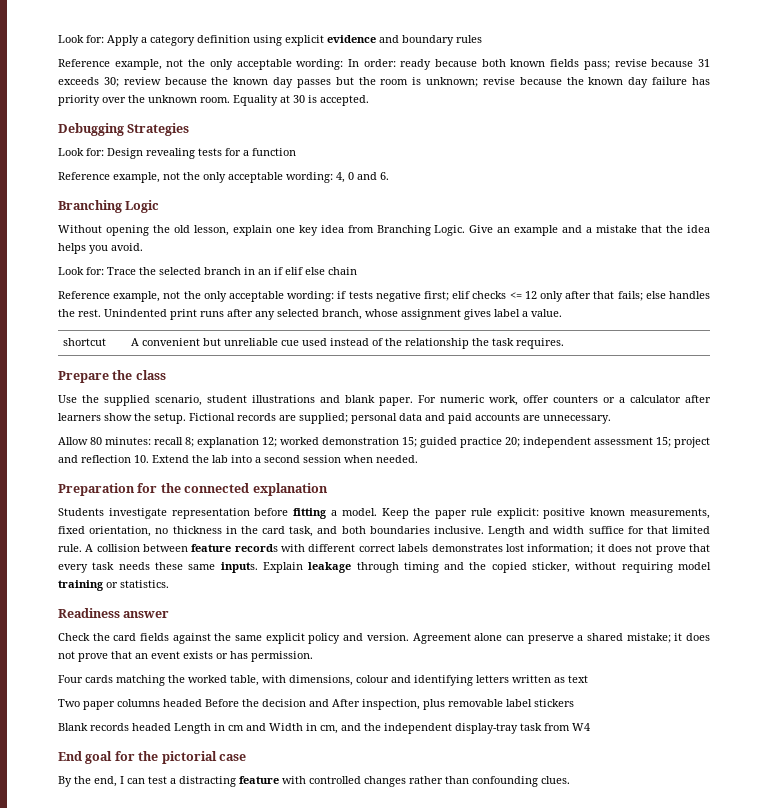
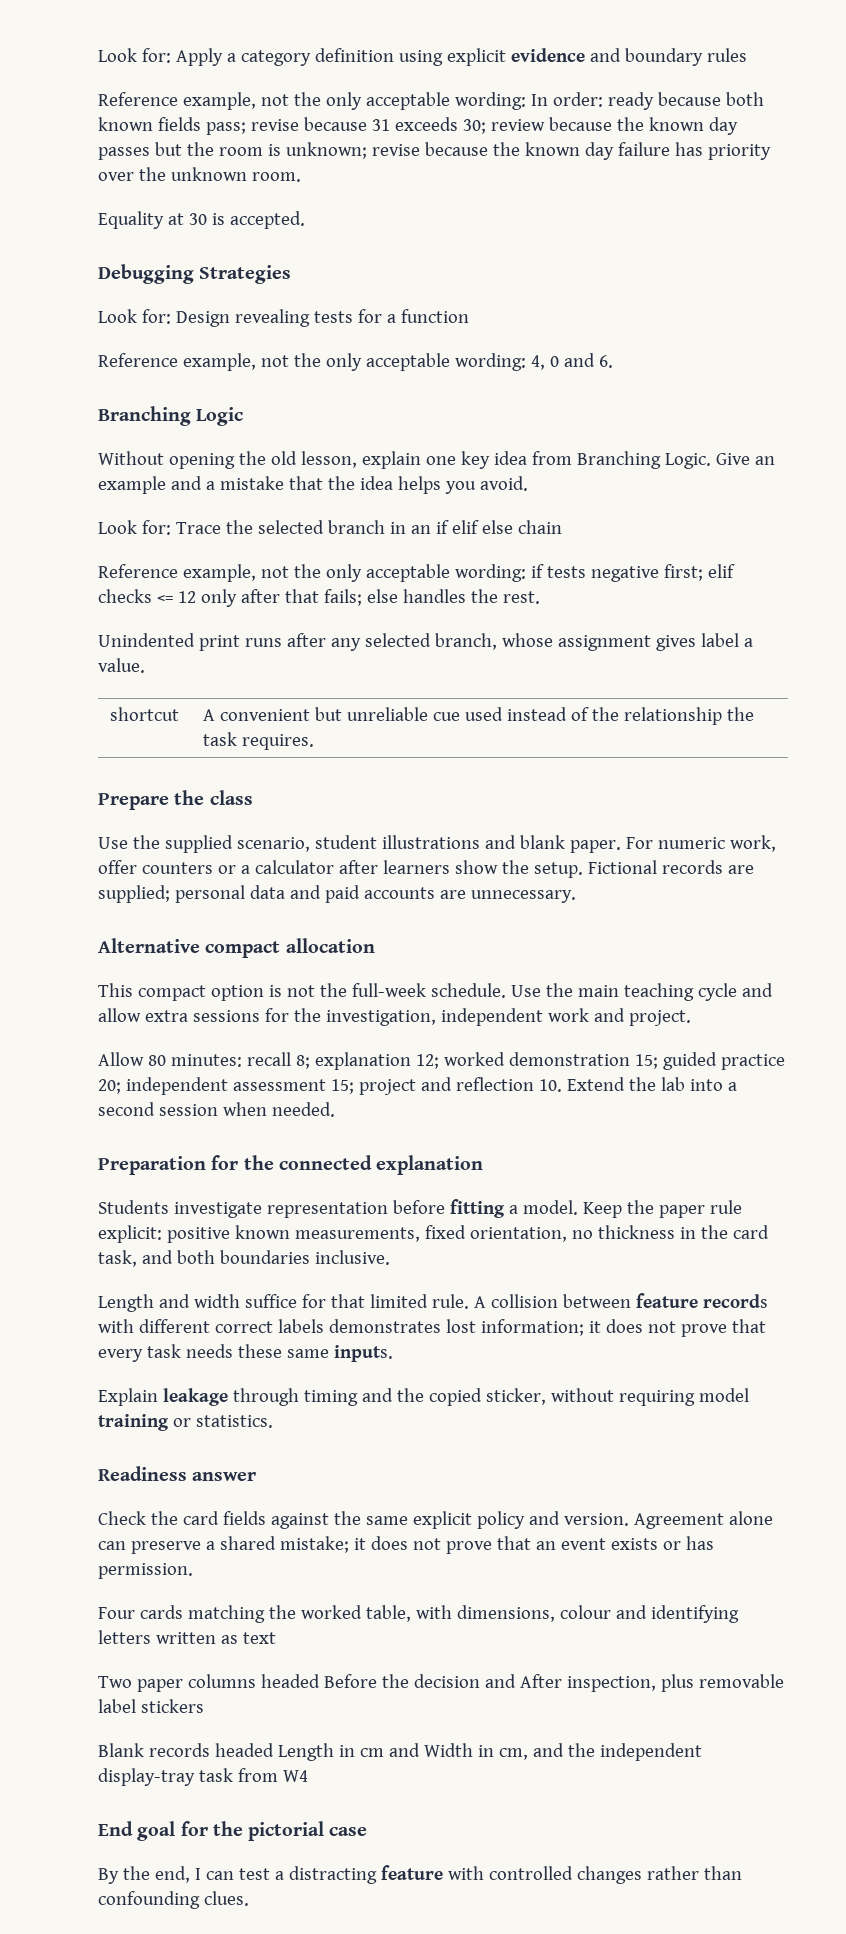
- Reference example, not the only acceptable wording: In order: ready because both known fields pass; revise because 31 exceeds 30; review because the known day passes but the room is unknown; revise because the known day failure has priority over the unknown room. Equality at 30 is accepted.
+ Reference example, not the only acceptable wording: In order: ready because both known fields pass; revise because 31 exceeds 30; review because the known day passes but the room is unknown; revise because the known day failure has priority over the unknown room.
+ Equality at 30 is accepted.
- Reference example, not the only acceptable wording: if tests negative first; elif checks <= 12 only after that fails; else handles the rest. Unindented print runs after any selected branch, whose assignment gives label a value.
+ Reference example, not the only acceptable wording: if tests negative first; elif checks <= 12 only after that fails; else handles the rest.
+ Unindented print runs after any selected branch, whose assignment gives label a value.
+ Alternative compact allocation
+ This compact option is not the full-week schedule. Use the main teaching cycle and allow extra sessions for the investigation, independent work and project.
- Keep the paper rule explicit: positive known measurements, fixed orientation, no thickness in the card task, and both boundaries inclusive. Length and width suffice for that limited rule.
+ Keep the paper rule explicit: positive known measurements, fixed orientation, no thickness in the card task, and both boundaries inclusive.
+ Length and width suffice for that limited rule.
- A collision between feature records with different correct labels demonstrates lost information; it does not prove that every task needs these same inputs. Explain leakage through timing and the copied sticker, without requiring model training or statistics.
+ A collision between feature records with different correct labels demonstrates lost information; it does not prove that every task needs these same inputs.
+ Explain leakage through timing and the copied sticker, without requiring model training or statistics.

